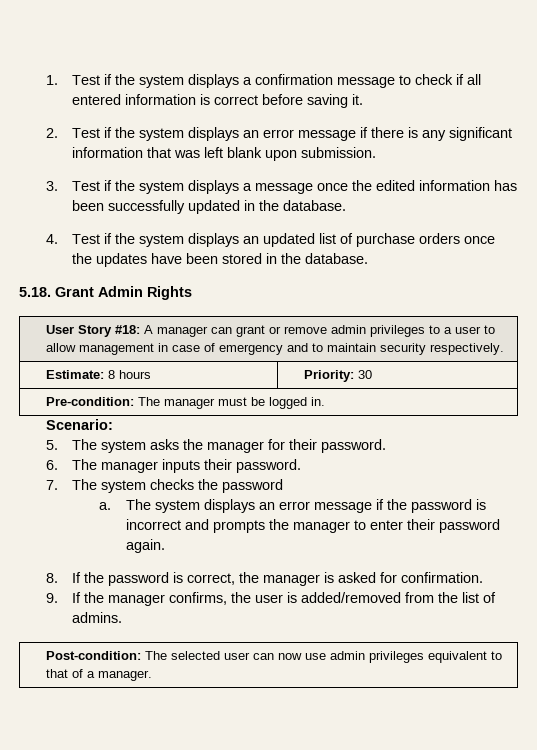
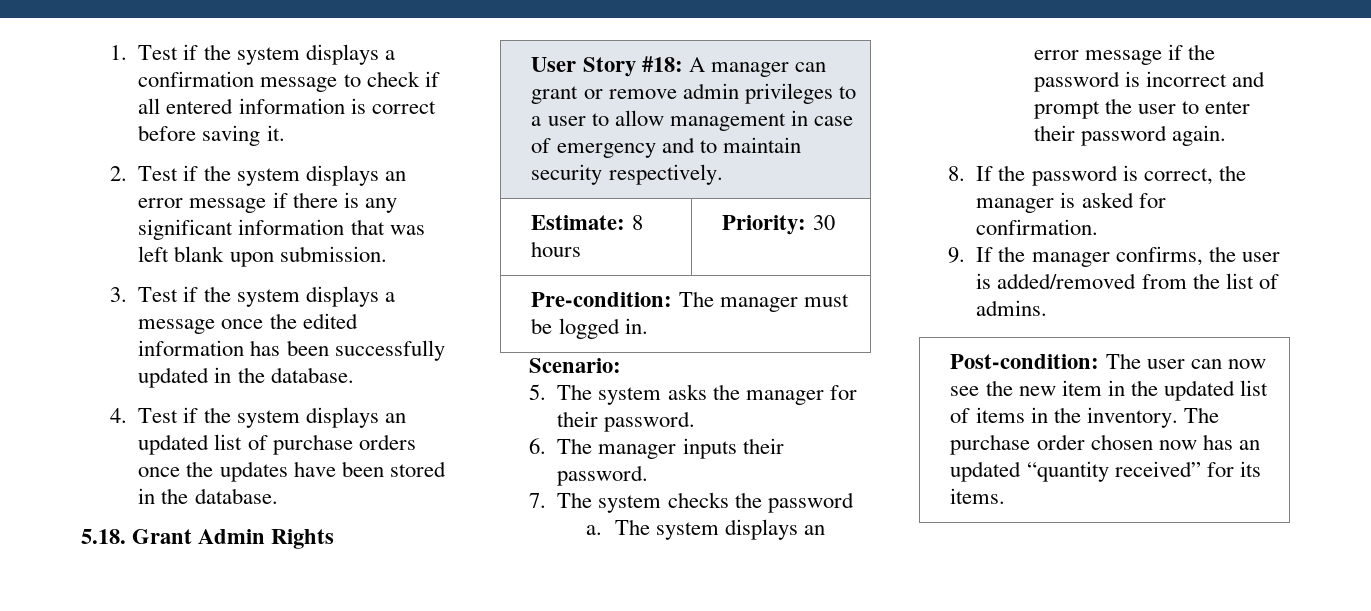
- The system displays an error message if the password is incorrect and prompts the manager to enter their password again.
+ The system displays an error message if the password is incorrect and prompt the user to enter their password again.
- Post-condition: The selected user can now use admin privileges equivalent to that of a manager.
+ Post-condition: The user can now see the new item in the updated list of items in the inventory. The purchase order chosen now has an updated “quantity received” for its items.

